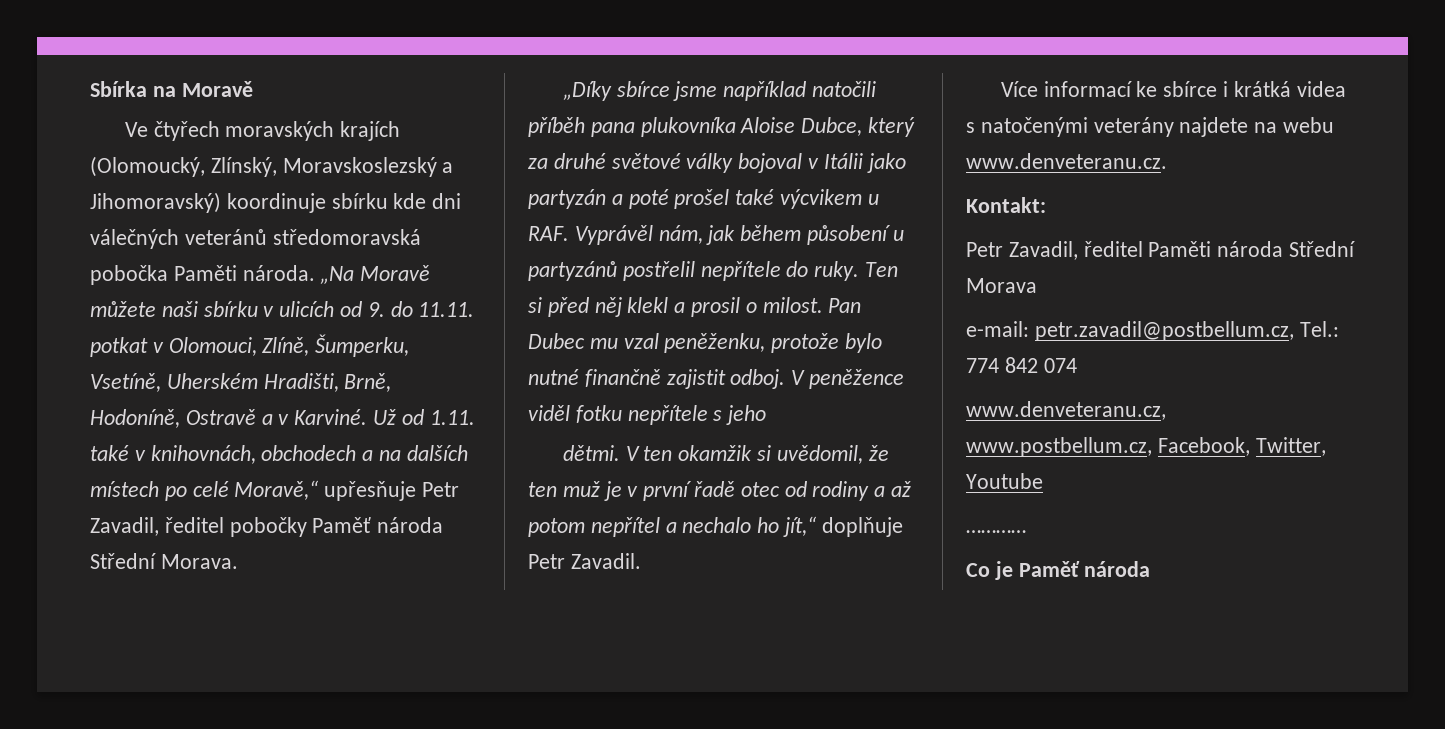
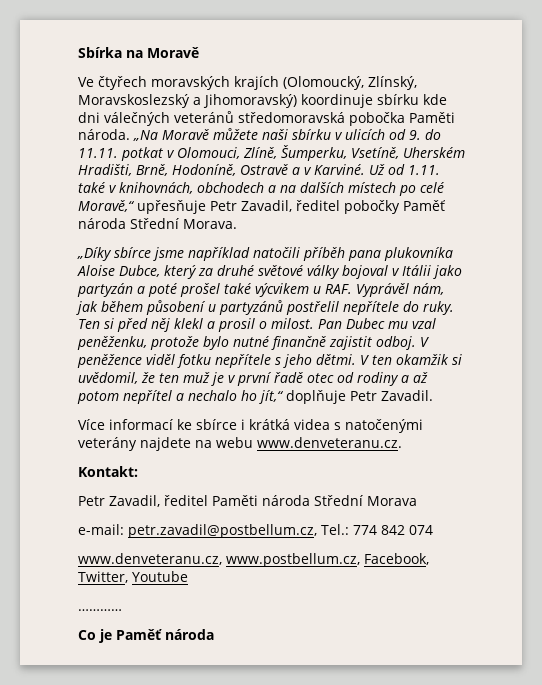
- V peněžence viděl fotku nepřítele s jeho
- dětmi.
+ V peněžence viděl fotku nepřítele s jeho dětmi.

